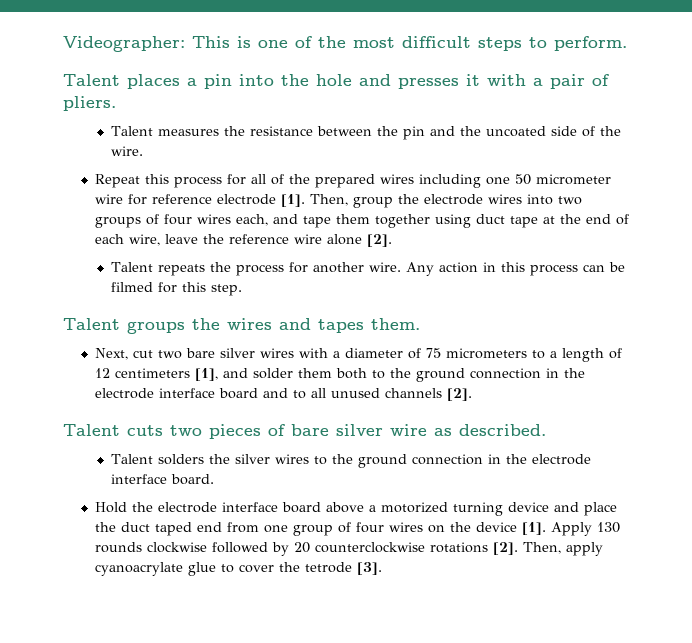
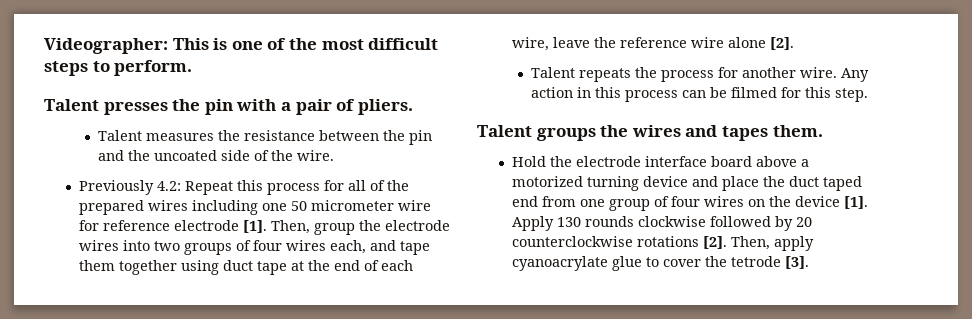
- Talent places a pin into the hole and presses it with a pair of pliers.
+ Talent presses the pin with a pair of pliers.
- Repeat this process for all of the prepared wires including one 50 micrometer wire for reference electrode [1].
+ Previously 4.2: Repeat this process for all of the prepared wires including one 50 micrometer wire for reference electrode [1].
- Next, cut two bare silver wires with a diameter of 75 micrometers to a length of 12 centimeters [1], and solder them both to the ground connection in the electrode interface board and to all unused channels [2].
- Talent cuts two pieces of bare silver wire as described.
- Talent solders the silver wires to the ground connection in the electrode interface board.

